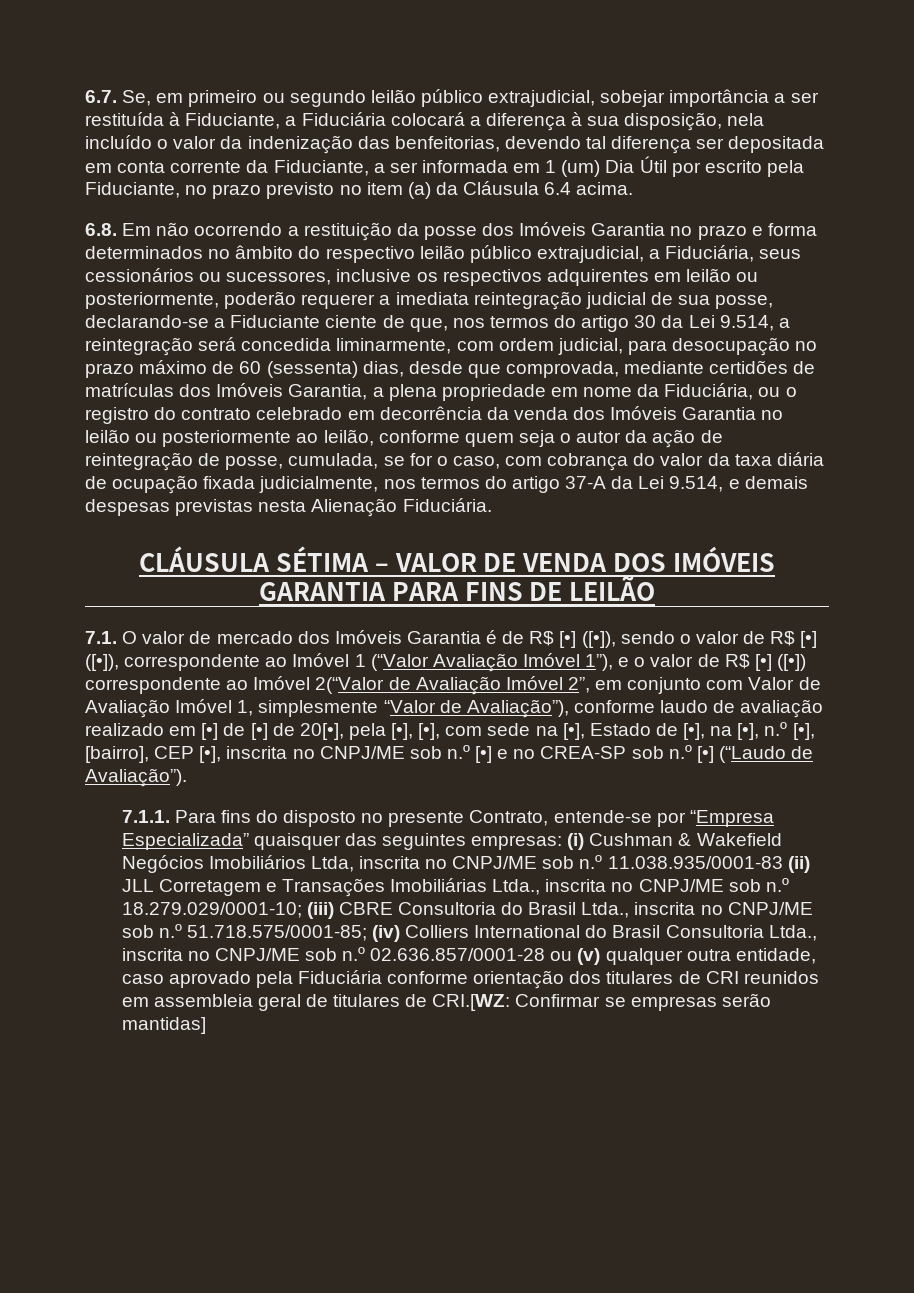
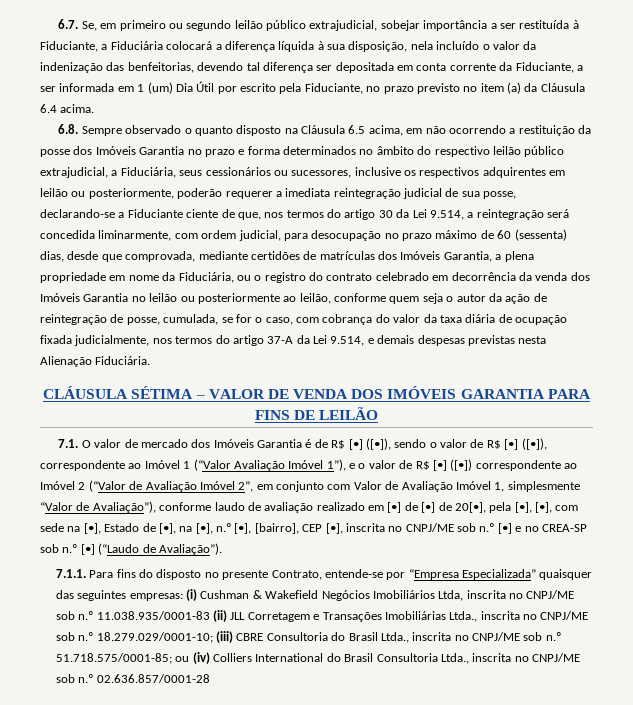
- 6.7. Se, em primeiro ou segundo leilão público extrajudicial, sobejar importância a ser restituída à Fiduciante, a Fiduciária colocará a diferença à sua disposição, nela incluído o valor da indenização das benfeitorias, devendo tal diferença ser depositada em conta corrente da Fiduciante, a ser informada em 1 (um) Dia Útil por escrito pela Fiduciante, no prazo previsto no item (a) da Cláusula 6.4 acima.
+ 6.7. Se, em primeiro ou segundo leilão público extrajudicial, sobejar importância a ser restituída à Fiduciante, a Fiduciária colocará a diferença líquida à sua disposição, nela incluído o valor da indenização das benfeitorias, devendo tal diferença ser depositada em conta corrente da Fiduciante, a ser informada em 1 (um) Dia Útil por escrito pela Fiduciante, no prazo previsto no item (a) da Cláusula 6.4 acima.
- 6.8. Em não ocorrendo a restituição da posse dos Imóveis Garantia no prazo e forma determinados no âmbito do respectivo leilão público extrajudicial, a Fiduciária, seus cessionários ou sucessores, inclusive os respectivos adquirentes em leilão ou posteriormente, poderão requerer a imediata reintegração judicial de sua posse, declarando-se a Fiduciante ciente de que, nos termos do artigo 30 da Lei 9.514, a reintegração será concedida liminarmente, com ordem judicial, para desocupação no prazo máximo de 60 (sessenta) dias, desde que comprovada, mediante certidões de matrículas dos Imóveis Garantia, a plena propriedade em nome da Fiduciária, ou o registro do contrato celebrado em decorrência da venda dos Imóveis Garantia no leilão ou posteriormente ao leilão, conforme quem seja o autor da ação de reintegração de posse, cumulada, se for o caso, com cobrança do valor da taxa diária de ocupação fixada judicialmente, nos termos do artigo 37-A da Lei 9.514, e demais despesas previstas nesta Alienação Fiduciária.
+ 6.8. Sempre observado o quanto disposto na Cláusula 6.5 acima, em não ocorrendo a restituição da posse dos Imóveis Garantia no prazo e forma determinados no âmbito do respectivo leilão público extrajudicial, a Fiduciária, seus cessionários ou sucessores, inclusive os respectivos adquirentes em leilão ou posteriormente, poderão requerer a imediata reintegração judicial de sua posse, declarando-se a Fiduciante ciente de que, nos termos do artigo 30 da Lei 9.514, a reintegração será concedida liminarmente, com ordem judicial, para desocupação no prazo máximo de 60 (sessenta) dias, desde que comprovada, mediante certidões de matrículas dos Imóveis Garantia, a plena propriedade em nome da Fiduciária, ou o registro do contrato celebrado em decorrência da venda dos Imóveis Garantia no leilão ou posteriormente ao leilão, conforme quem seja o autor da ação de reintegração de posse, cumulada, se for o caso, com cobrança do valor da taxa diária de ocupação fixada judicialmente, nos termos do artigo 37-A da Lei 9.514, e demais despesas previstas nesta Alienação Fiduciária.
- 7.1. O valor de mercado dos Imóveis Garantia é de R$ [•] ([•]), sendo o valor de R$ [•] ([•]), correspondente ao Imóvel 1 (“Valor Avaliação Imóvel 1”), e o valor de R$ [•] ([•]) correspondente ao Imóvel 2(“Valor de Avaliação Imóvel 2”, em conjunto com Valor de Avaliação Imóvel 1, simplesmente “Valor de Avaliação”), conforme laudo de avaliação realizado em [•] de [•] de 20[•], pela [•], [•], com sede na [•], Estado de [•], na [•], n.º [•], [bairro], CEP [•], inscrita no CNPJ/ME sob n.º [•] e no CREA-SP sob n.º [•] (“Laudo de Avaliação”).
+ 7.1. O valor de mercado dos Imóveis Garantia é de R$ [•] ([•]), sendo o valor de R$ [•] ([•]), correspondente ao Imóvel 1 (“Valor Avaliação Imóvel 1”), e o valor de R$ [•] ([•]) correspondente ao Imóvel 2 (“Valor de Avaliação Imóvel 2”, em conjunto com Valor de Avaliação Imóvel 1, simplesmente “Valor de Avaliação”), conforme laudo de avaliação realizado em [•] de [•] de 20[•], pela [•], [•], com sede na [•], Estado de [•], na [•], n.º [•], [bairro], CEP [•], inscrita no CNPJ/ME sob n.º [•] e no CREA-SP sob n.º [•] (“Laudo de Avaliação”).
- (iv) Colliers International do Brasil Consultoria Ltda., inscrita no CNPJ/ME sob n.º 02.636.857/0001-28 ou (v) qualquer outra entidade, caso aprovado pela Fiduciária conforme orientação dos titulares de CRI reunidos em assembleia geral de titulares de CRI.[WZ: Confirmar se empresas serão mantidas]
+ ou (iv) Colliers International do Brasil Consultoria Ltda., inscrita no CNPJ/ME sob n.º 02.636.857/0001-28

